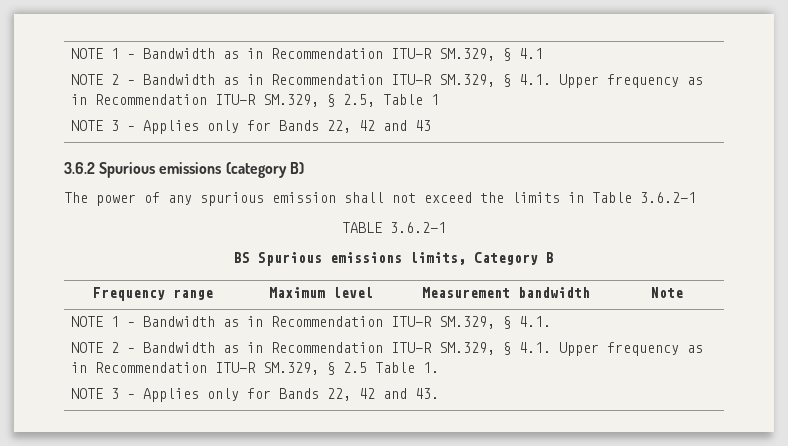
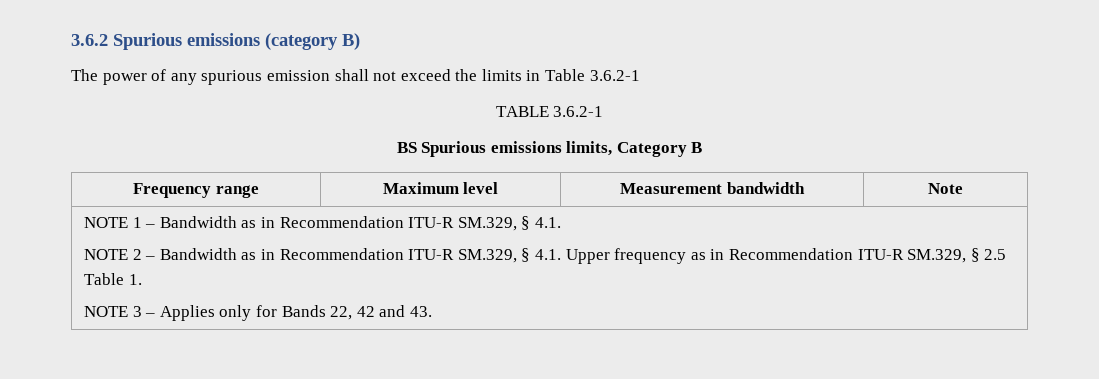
- NOTE 1 – Bandwidth as in Recommendation ITU-R SM.329, § 4.1
- NOTE 2 – Bandwidth as in Recommendation ITU-R SM.329, § 4.1. Upper frequency as in Recommendation ITU-R SM.329, § 2.5, Table 1
- NOTE 3 – Applies only for Bands 22, 42 and 43

